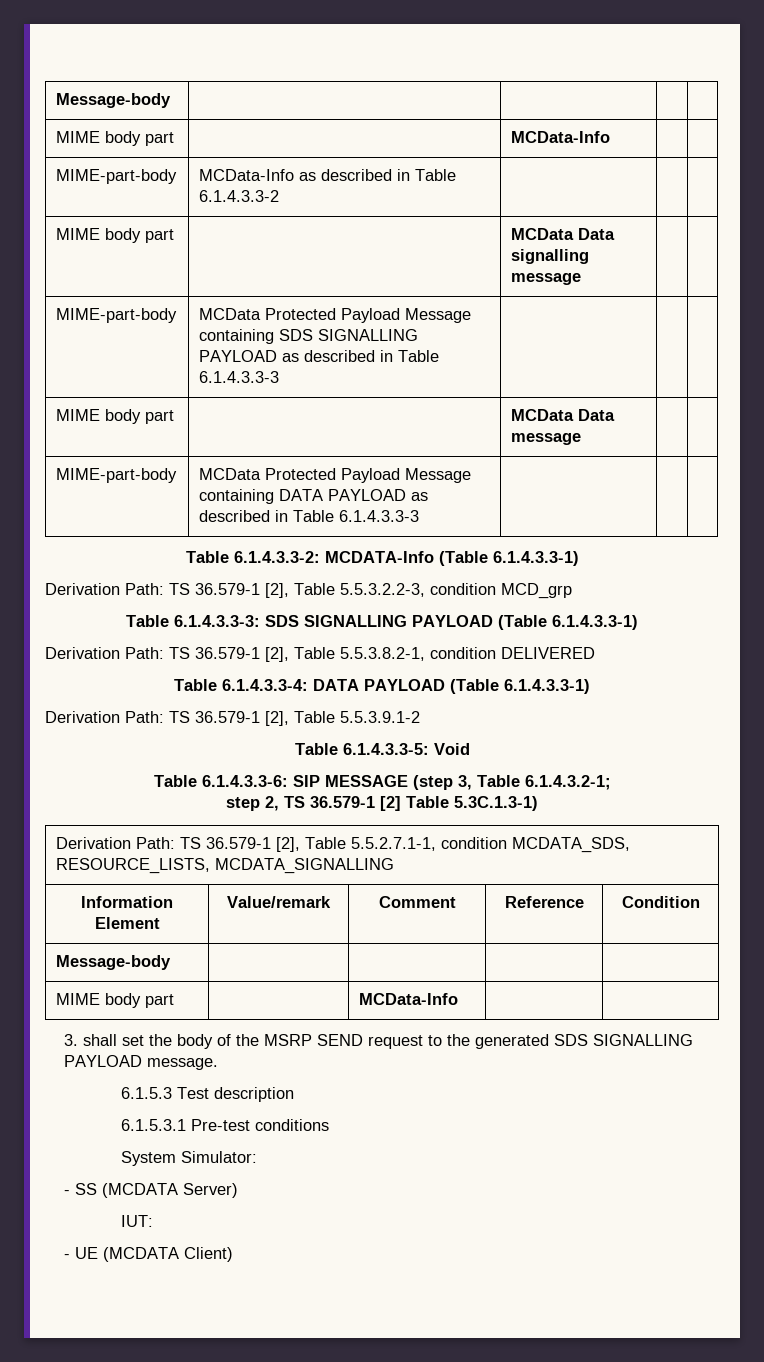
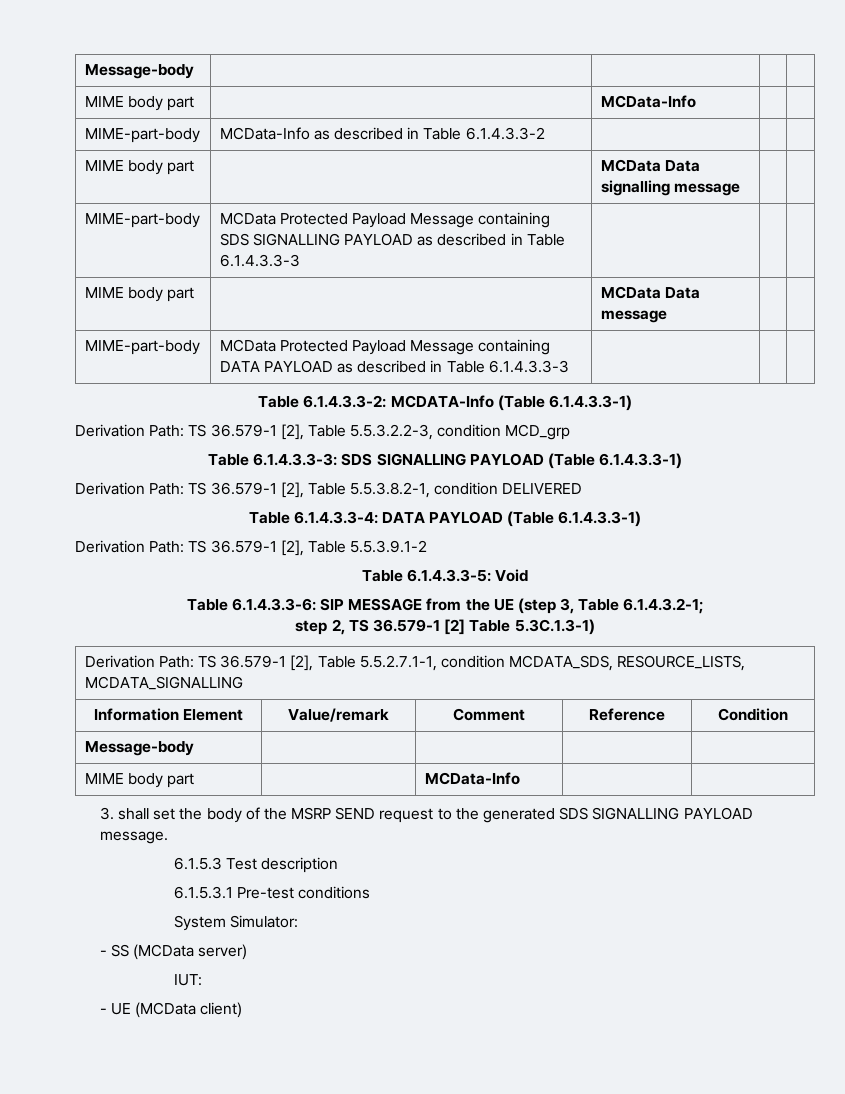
- Table 6.1.4.3.3-6: SIP MESSAGE (step 3, Table 6.1.4.3.2-1;
+ Table 6.1.4.3.3-6: SIP MESSAGE from the UE (step 3, Table 6.1.4.3.2-1;
- - SS (MCDATA Server)
+ - SS (MCData server)
- - UE (MCDATA Client)
+ - UE (MCData client)

